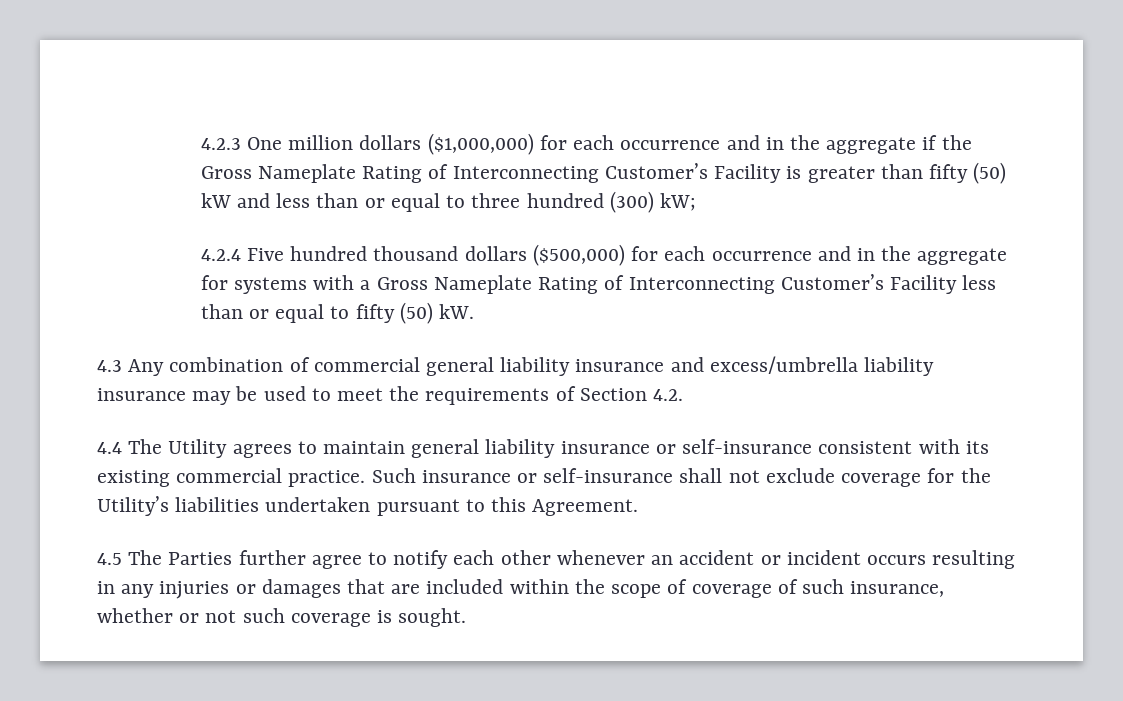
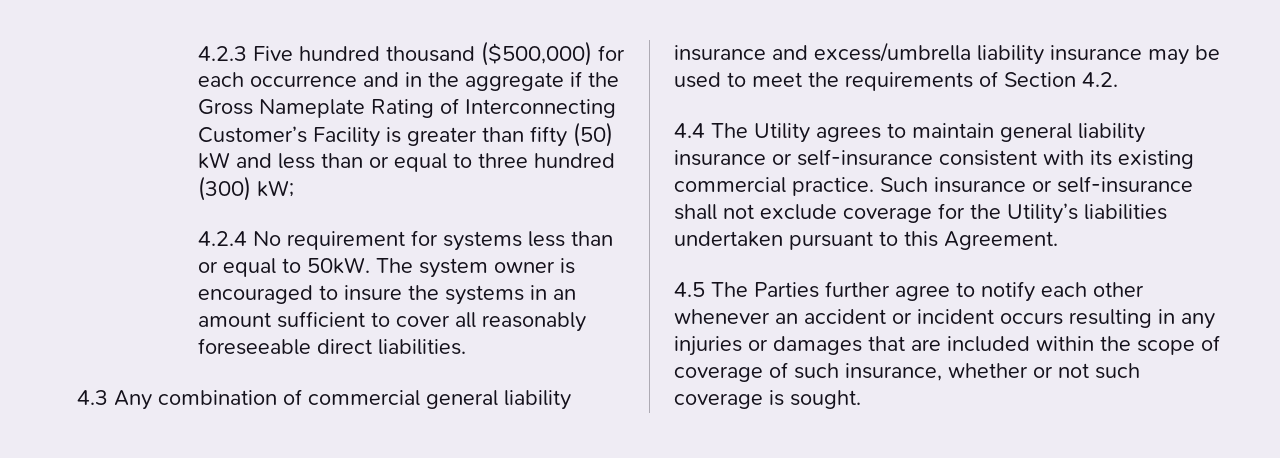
- 4.2.3 One million dollars ($1,000,000) for each occurrence and in the aggregate if the Gross Nameplate Rating of Interconnecting Customer’s Facility is greater than fifty (50) kW and less than or equal to three hundred (300) kW;
+ 4.2.3 Five hundred thousand ($500,000) for each occurrence and in the aggregate if the Gross Nameplate Rating of Interconnecting Customer’s Facility is greater than fifty (50) kW and less than or equal to three hundred (300) kW;
- 4.2.4 Five hundred thousand dollars ($500,000) for each occurrence and in the aggregate for systems with a Gross Nameplate Rating of Interconnecting Customer’s Facility less than or equal to fifty (50) kW.
+ 4.2.4 No requirement for systems less than or equal to 50kW. The system owner is encouraged to insure the systems in an amount sufficient to cover all reasonably foreseeable direct liabilities.

